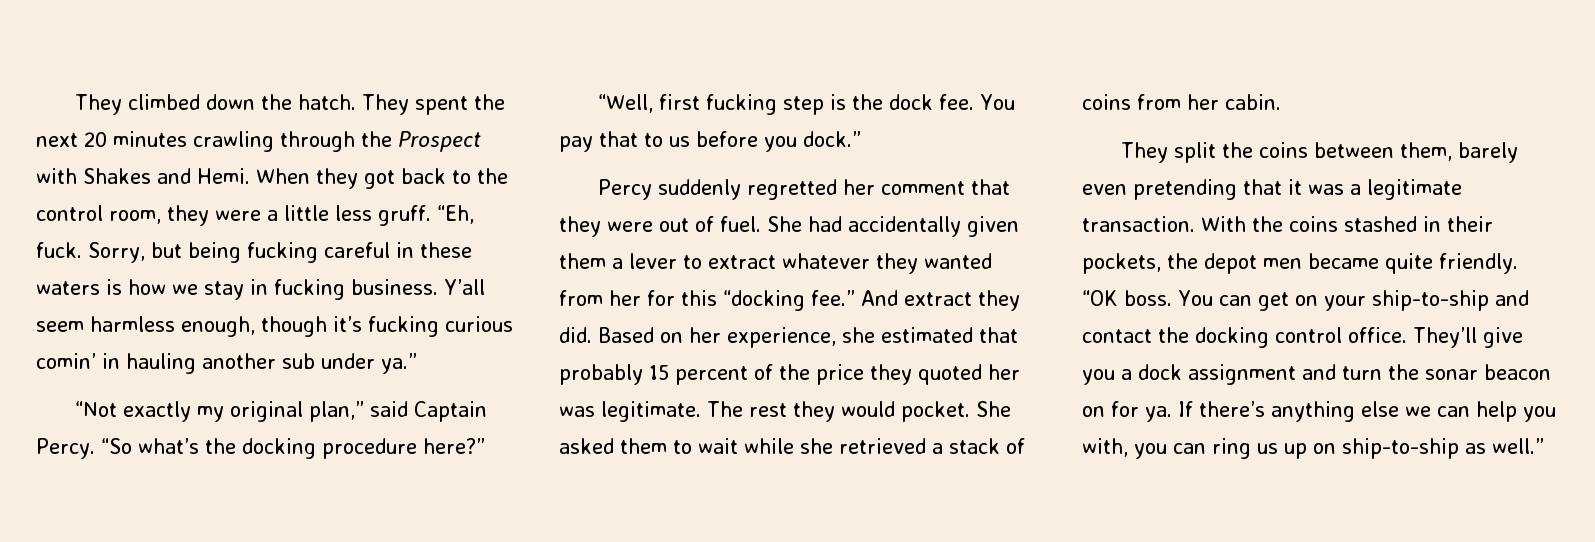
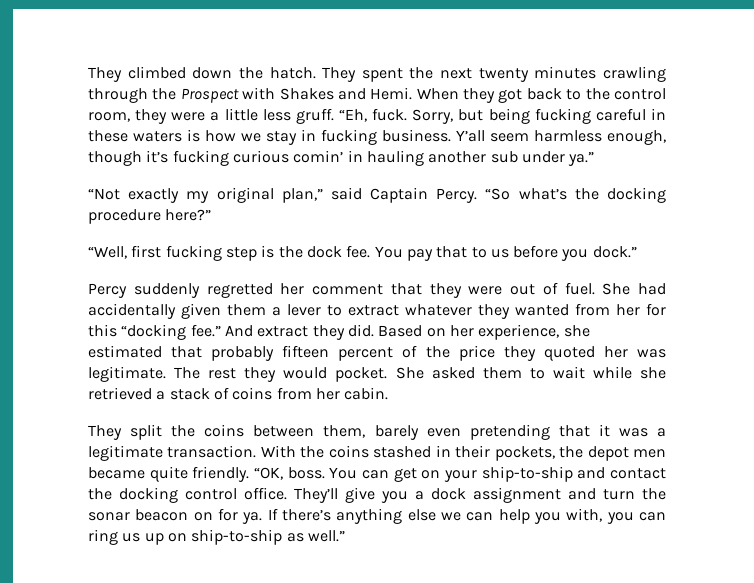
- They spent the next 20 minutes crawling through the Prospect with Shakes and Hemi.
+ They spent the next twenty minutes crawling through the Prospect with Shakes and Hemi.
- Based on her experience, she estimated that probably 15 percent of the price they quoted her was legitimate.
+ Based on her experience, she estimated that probably fifteen percent of the price they quoted her was legitimate.
- “OK boss.
+ “OK, boss.

